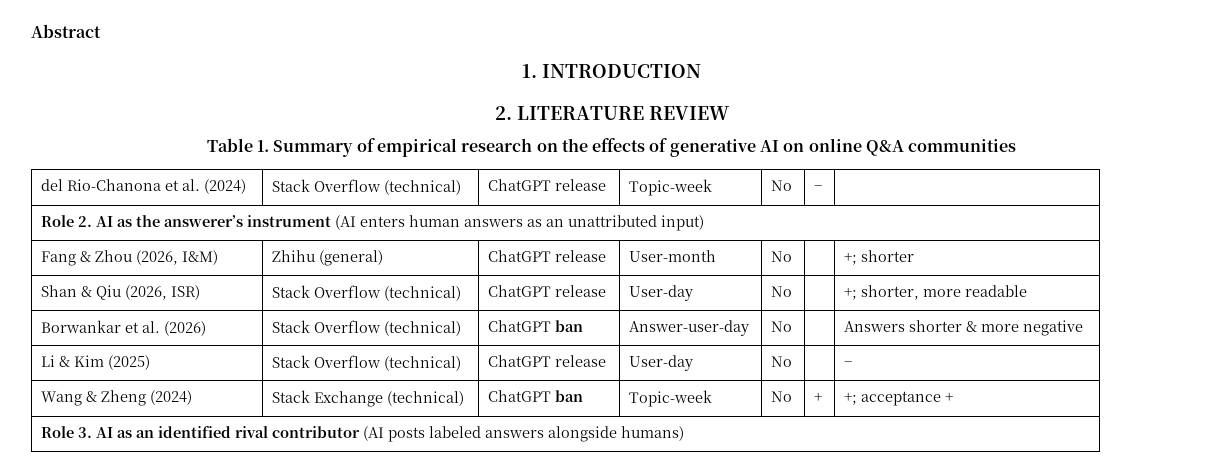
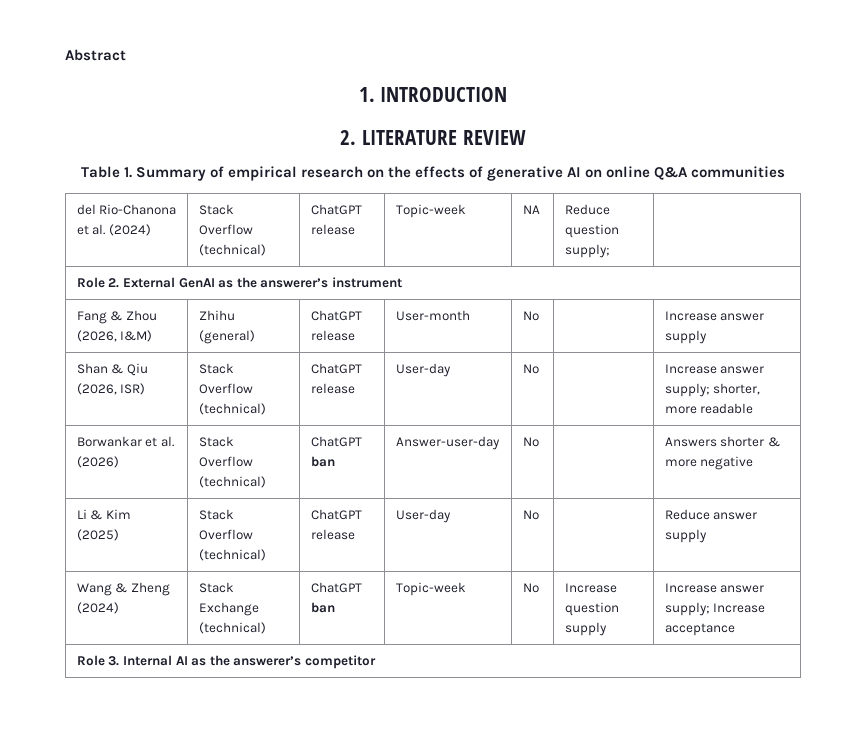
- del Rio-Chanona et al. (2024) | Stack Overflow (technical) | ChatGPT release | Topic-week | No | − |
+ del Rio-Chanona et al. (2024) | Stack Overflow (technical) | ChatGPT release | Topic-week | NA | Reduce question supply; |
- Role 2. AI as the answerer’s instrument (AI enters human answers as an unattributed input)
+ Role 2. External GenAI as the answerer’s instrument
- Fang & Zhou (2026, I&M) | Zhihu (general) | ChatGPT release | User-month | No | | +; shorter
+ Fang & Zhou (2026, I&M) | Zhihu (general) | ChatGPT release | User-month | No | | Increase answer supply
- Shan & Qiu (2026, ISR) | Stack Overflow (technical) | ChatGPT release | User-day | No | | +; shorter, more readable
+ Shan & Qiu (2026, ISR) | Stack Overflow (technical) | ChatGPT release | User-day | No | | Increase answer supply; shorter, more readable
- Li & Kim (2025) | Stack Overflow (technical) | ChatGPT release | User-day | No | | −
+ Li & Kim (2025) | Stack Overflow (technical) | ChatGPT release | User-day | No | | Reduce answer supply
- Wang & Zheng (2024) | Stack Exchange (technical) | ChatGPT ban | Topic-week | No | + | +; acceptance +
+ Wang & Zheng (2024) | Stack Exchange (technical) | ChatGPT ban | Topic-week | No | Increase question supply | Increase answer supply; Increase acceptance
- Role 3. AI as an identified rival contributor (AI posts labeled answers alongside humans)
+ Role 3. Internal AI as the answerer’s competitor

